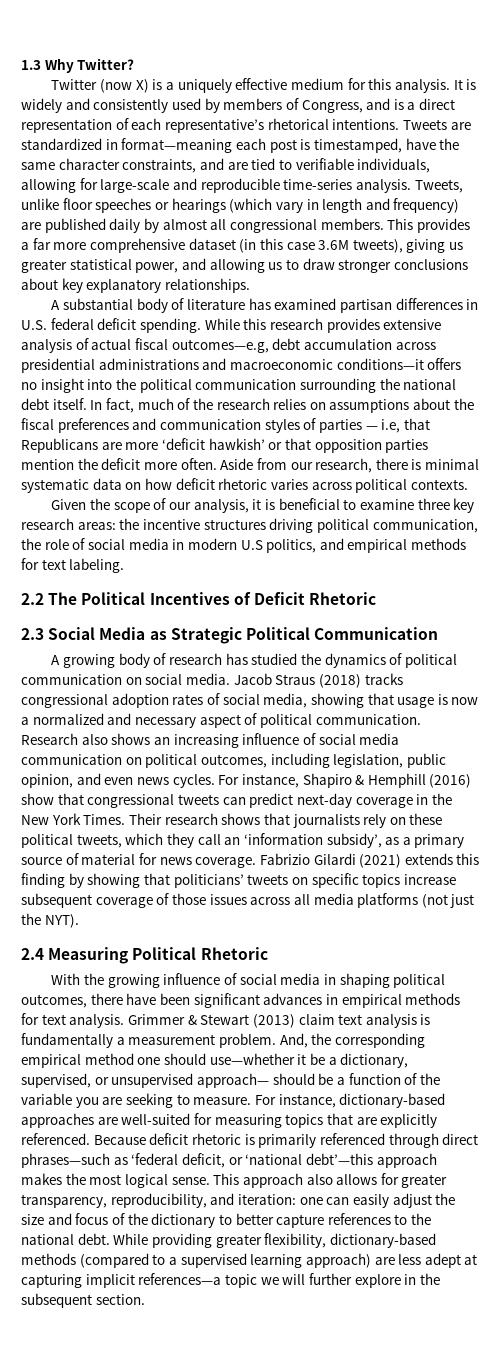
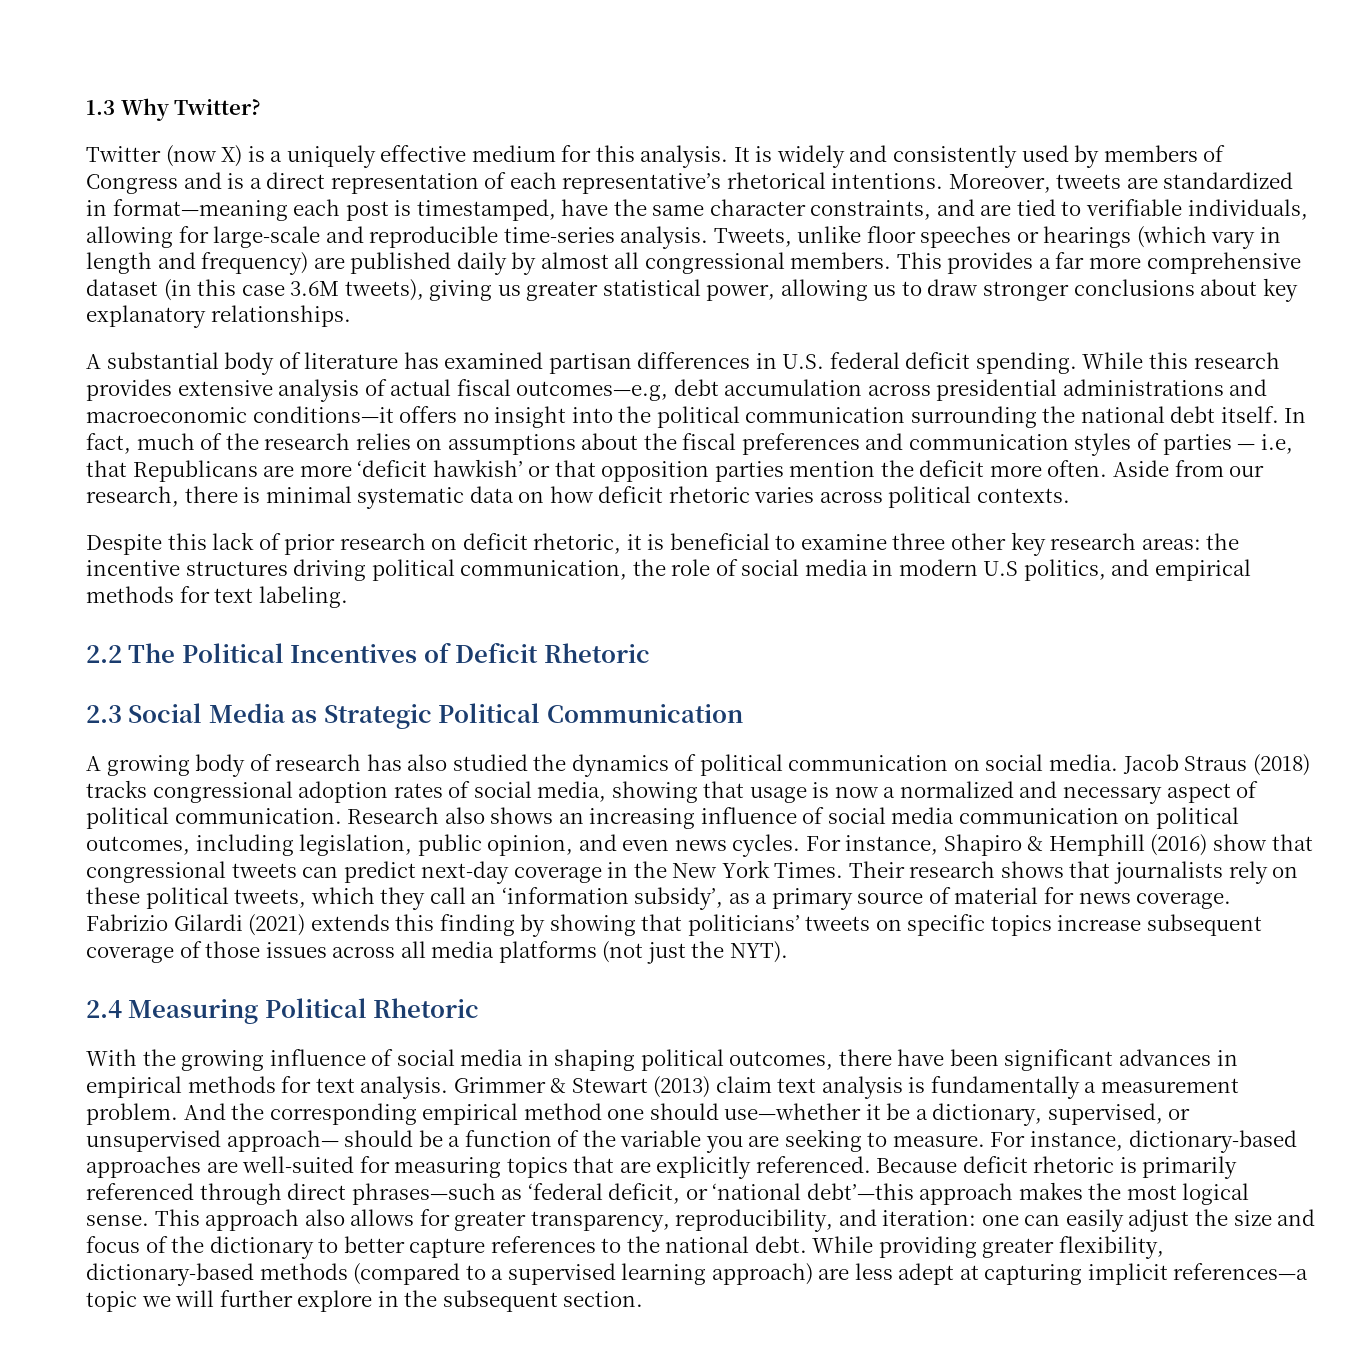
- It is widely and consistently used by members of Congress, and is a direct representation of each representative’s rhetorical intentions.
+ It is widely and consistently used by members of Congress and is a direct representation of each representative’s rhetorical intentions.
- Tweets are standardized in format—meaning each post is timestamped, have the same character constraints, and are tied to verifiable individuals, allowing for large-scale and reproducible time-series analysis.
+ Moreover, tweets are standardized in format—meaning each post is timestamped, have the same character constraints, and are tied to verifiable individuals, allowing for large-scale and reproducible time-series analysis.
- This provides a far more comprehensive dataset (in this case 3.6M tweets), giving us greater statistical power, and allowing us to draw stronger conclusions about key explanatory relationships.
+ This provides a far more comprehensive dataset (in this case 3.6M tweets), giving us greater statistical power, allowing us to draw stronger conclusions about key explanatory relationships.
- Given the scope of our analysis, it is beneficial to examine three key research areas: the incentive structures driving political communication, the role of social media in modern U.S politics, and empirical methods for text labeling.
+ Despite this lack of prior research on deficit rhetoric, it is beneficial to examine three other key research areas: the incentive structures driving political communication, the role of social media in modern U.S politics, and empirical methods for text labeling.
- A growing body of research has studied the dynamics of political communication on social media.
+ A growing body of research has also studied the dynamics of political communication on social media.
- And, the corresponding empirical method one should use—whether it be a dictionary, supervised, or unsupervised approach— should be a function of the variable you are seeking to measure.
+ And the corresponding empirical method one should use—whether it be a dictionary, supervised, or unsupervised approach— should be a function of the variable you are seeking to measure.

